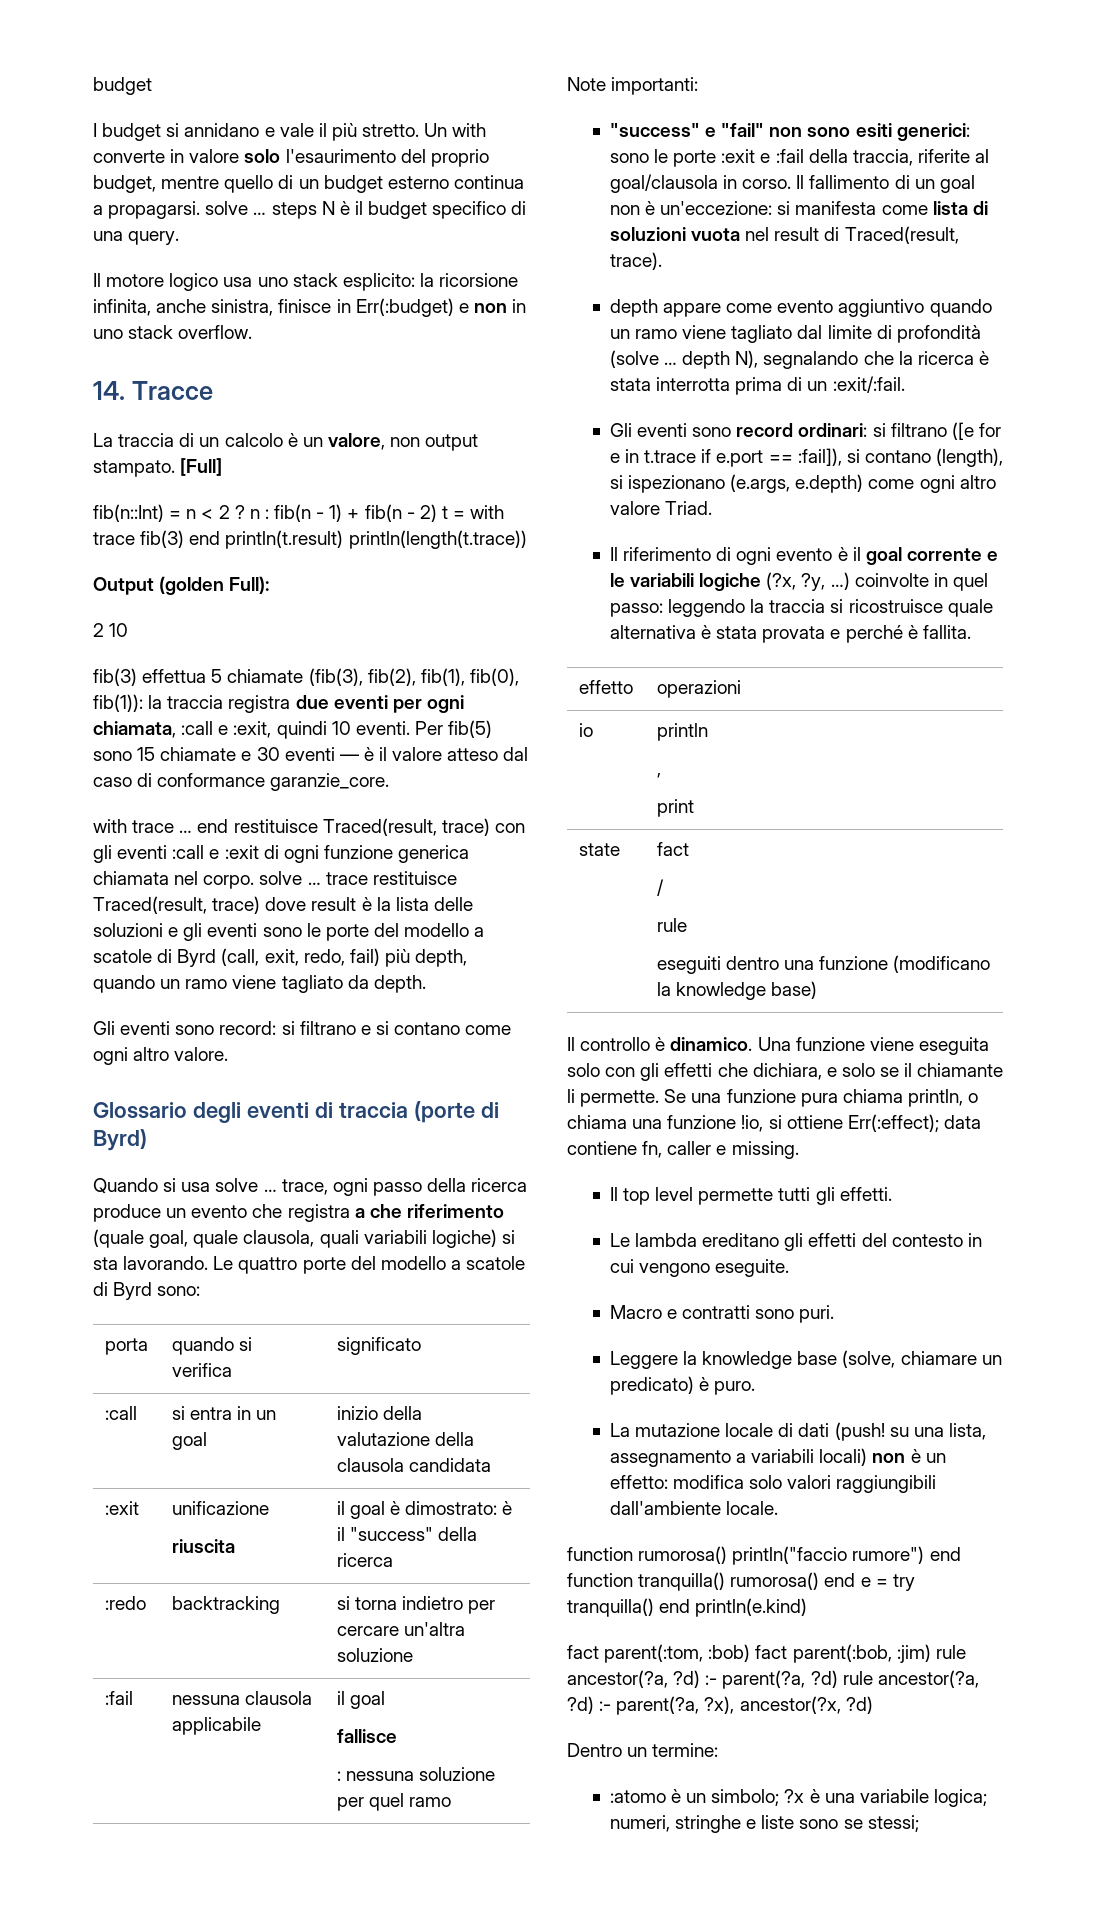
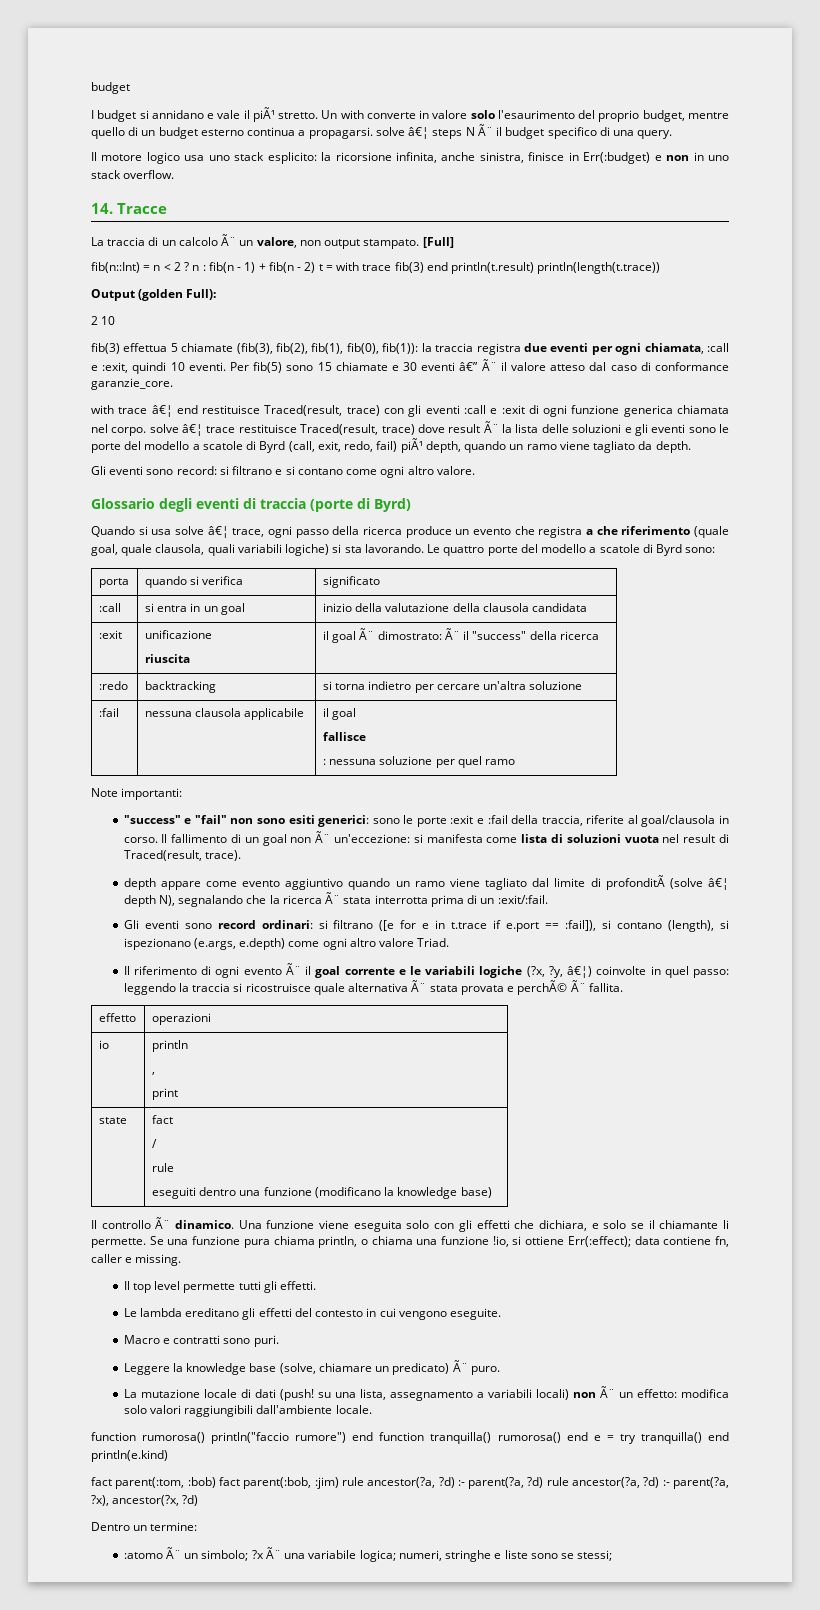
- I budget si annidano e vale il più stretto.
+ I budget si annidano e vale il piÃ¹ stretto.
- Un with converte in valore solo l'esaurimento del proprio budget, mentre quello di un budget esterno continua a propagarsi. solve … steps N è il budget specifico di una query.
+ Un with converte in valore solo l'esaurimento del proprio budget, mentre quello di un budget esterno continua a propagarsi. solve â€¦ steps N Ã¨ il budget specifico di una query.
- La traccia di un calcolo è un valore, non output stampato.
+ La traccia di un calcolo Ã¨ un valore, non output stampato.
- Per fib(5) sono 15 chiamate e 30 eventi — è il valore atteso dal caso di conformance garanzie_core.
+ Per fib(5) sono 15 chiamate e 30 eventi â€” Ã¨ il valore atteso dal caso di conformance garanzie_core.
- with trace … end restituisce Traced(result, trace) con gli eventi :call e :exit di ogni funzione generica chiamata nel corpo. solve … trace restituisce Traced(result, trace) dove result è la lista delle soluzioni e gli eventi sono le porte del modello a scatole di Byrd (call, exit, redo, fail) più depth, quando un ramo viene tagliato da depth.
+ with trace â€¦ end restituisce Traced(result, trace) con gli eventi :call e :exit di ogni funzione generica chiamata nel corpo. solve â€¦ trace restituisce Traced(result, trace) dove result Ã¨ la lista delle soluzioni e gli eventi sono le porte del modello a scatole di Byrd (call, exit, redo, fail) piÃ¹ depth, quando un ramo viene tagliato da depth.
- Quando si usa solve … trace, ogni passo della ricerca produce un evento che registra a che riferimento (quale goal, quale clausola, quali variabili logiche) si sta lavorando.
+ Quando si usa solve â€¦ trace, ogni passo della ricerca produce un evento che registra a che riferimento (quale goal, quale clausola, quali variabili logiche) si sta lavorando.
  :exit | unificazione
- riuscita | il goal è dimostrato: è il "success" della ricerca
+ riuscita | il goal Ã¨ dimostrato: Ã¨ il "success" della ricerca
- Il fallimento di un goal non è un'eccezione: si manifesta come lista di soluzioni vuota nel result di Traced(result, trace).
+ Il fallimento di un goal non Ã¨ un'eccezione: si manifesta come lista di soluzioni vuota nel result di Traced(result, trace).
- depth appare come evento aggiuntivo quando un ramo viene tagliato dal limite di profondità (solve … depth N), segnalando che la ricerca è stata interrotta prima di un :exit/:fail.
+ depth appare come evento aggiuntivo quando un ramo viene tagliato dal limite di profonditÃ (solve â€¦ depth N), segnalando che la ricerca Ã¨ stata interrotta prima di un :exit/:fail.
- Il riferimento di ogni evento è il goal corrente e le variabili logiche (?x, ?y, …) coinvolte in quel passo: leggendo la traccia si ricostruisce quale alternativa è stata provata e perché è fallita.
+ Il riferimento di ogni evento Ã¨ il goal corrente e le variabili logiche (?x, ?y, â€¦) coinvolte in quel passo: leggendo la traccia si ricostruisce quale alternativa Ã¨ stata provata e perchÃ© Ã¨ fallita.
- Il controllo è dinamico.
+ Il controllo Ã¨ dinamico.
- Leggere la knowledge base (solve, chiamare un predicato) è puro.
+ Leggere la knowledge base (solve, chiamare un predicato) Ã¨ puro.
- La mutazione locale di dati (push! su una lista, assegnamento a variabili locali) non è un effetto: modifica solo valori raggiungibili dall'ambiente locale.
+ La mutazione locale di dati (push! su una lista, assegnamento a variabili locali) non Ã¨ un effetto: modifica solo valori raggiungibili dall'ambiente locale.
- :atomo è un simbolo; ?x è una variabile logica; numeri, stringhe e liste sono se stessi;
+ :atomo Ã¨ un simbolo; ?x Ã¨ una variabile logica; numeri, stringhe e liste sono se stessi;

